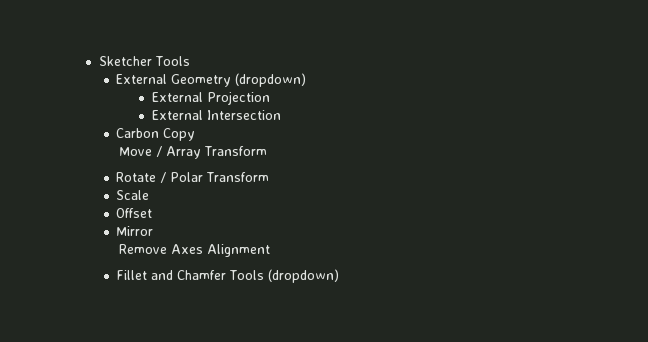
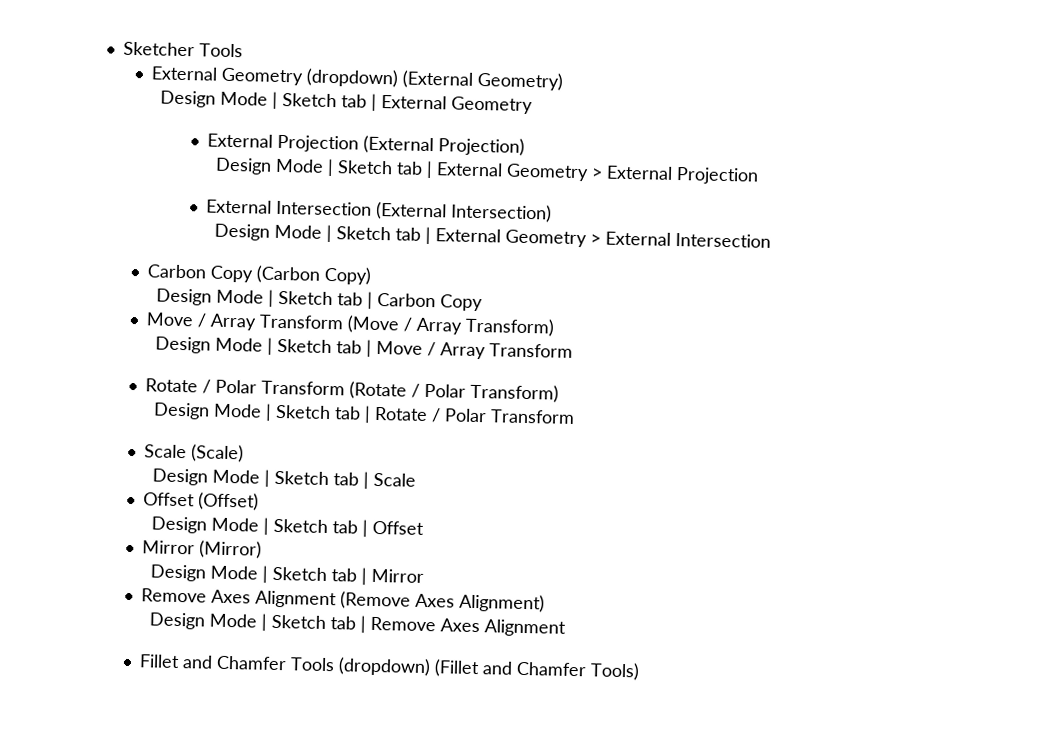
- External Geometry (dropdown)
- External Projection
- External Intersection
- Carbon Copy
- Move / Array Transform
+ External Geometry (dropdown) (External Geometry)
+ Design Mode | Sketch tab | External Geometry
+ External Projection (External Projection)
+ Design Mode | Sketch tab | External Geometry > External Projection
+ External Intersection (External Intersection)
+ Design Mode | Sketch tab | External Geometry > External Intersection
+ Carbon Copy (Carbon Copy)
+ Design Mode | Sketch tab | Carbon Copy
+ Move / Array Transform (Move / Array Transform)
+ Design Mode | Sketch tab | Move / Array Transform
- Rotate / Polar Transform
- Scale
- Offset
- Mirror
- Remove Axes Alignment
+ Rotate / Polar Transform (Rotate / Polar Transform)
+ Design Mode | Sketch tab | Rotate / Polar Transform
+ Scale (Scale)
+ Design Mode | Sketch tab | Scale
+ Offset (Offset)
+ Design Mode | Sketch tab | Offset
+ Mirror (Mirror)
+ Design Mode | Sketch tab | Mirror
+ Remove Axes Alignment (Remove Axes Alignment)
+ Design Mode | Sketch tab | Remove Axes Alignment
- Fillet and Chamfer Tools (dropdown)
+ Fillet and Chamfer Tools (dropdown) (Fillet and Chamfer Tools)

